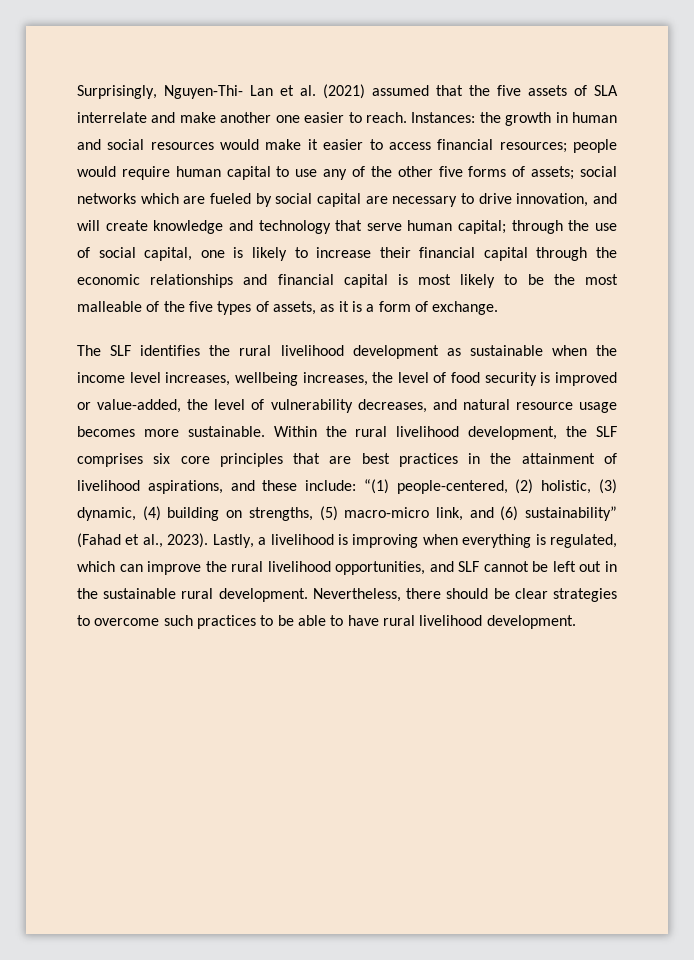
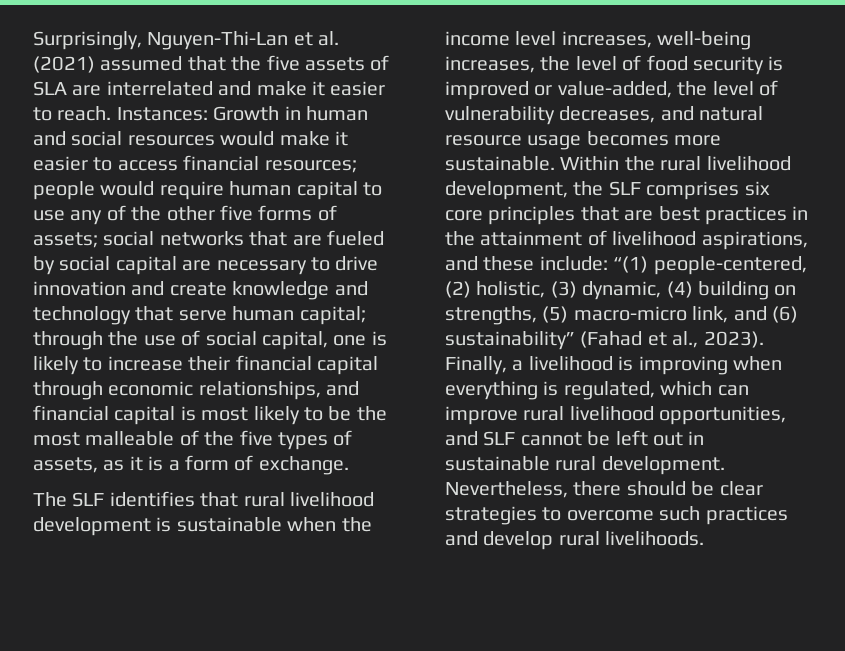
- Surprisingly, Nguyen-Thi- Lan et al. (2021) assumed that the five assets of SLA interrelate and make another one easier to reach.
+ Surprisingly, Nguyen-Thi-Lan et al. (2021) assumed that the five assets of SLA are interrelated and make it easier to reach.
- the growth in human and social resources would make it easier to access financial resources;
+ Growth in human and social resources would make it easier to access financial resources;
- social networks which are fueled by social capital are necessary to drive innovation, and will create knowledge and technology that serve human capital;
+ social networks that are fueled by social capital are necessary to drive innovation and create knowledge and technology that serve human capital;
- through the use of social capital, one is likely to increase their financial capital through the economic relationships and financial capital is most likely to be the most malleable of the five types of assets, as it is a form of exchange.
+ through the use of social capital, one is likely to increase their financial capital through economic relationships, and financial capital is most likely to be the most malleable of the five types of assets, as it is a form of exchange.
- The SLF identifies the rural livelihood development as sustainable when the income level increases, wellbeing increases, the level of food security is improved or value-added, the level of vulnerability decreases, and natural resource usage becomes more sustainable.
+ The SLF identifies that rural livelihood development is sustainable when the income level increases, well-being increases, the level of food security is improved or value-added, the level of vulnerability decreases, and natural resource usage becomes more sustainable.
- Lastly, a livelihood is improving when everything is regulated, which can improve the rural livelihood opportunities, and SLF cannot be left out in the sustainable rural development.
+ Finally, a livelihood is improving when everything is regulated, which can improve rural livelihood opportunities, and SLF cannot be left out in sustainable rural development.
- Nevertheless, there should be clear strategies to overcome such practices to be able to have rural livelihood development.
+ Nevertheless, there should be clear strategies to overcome such practices and develop rural livelihoods.

